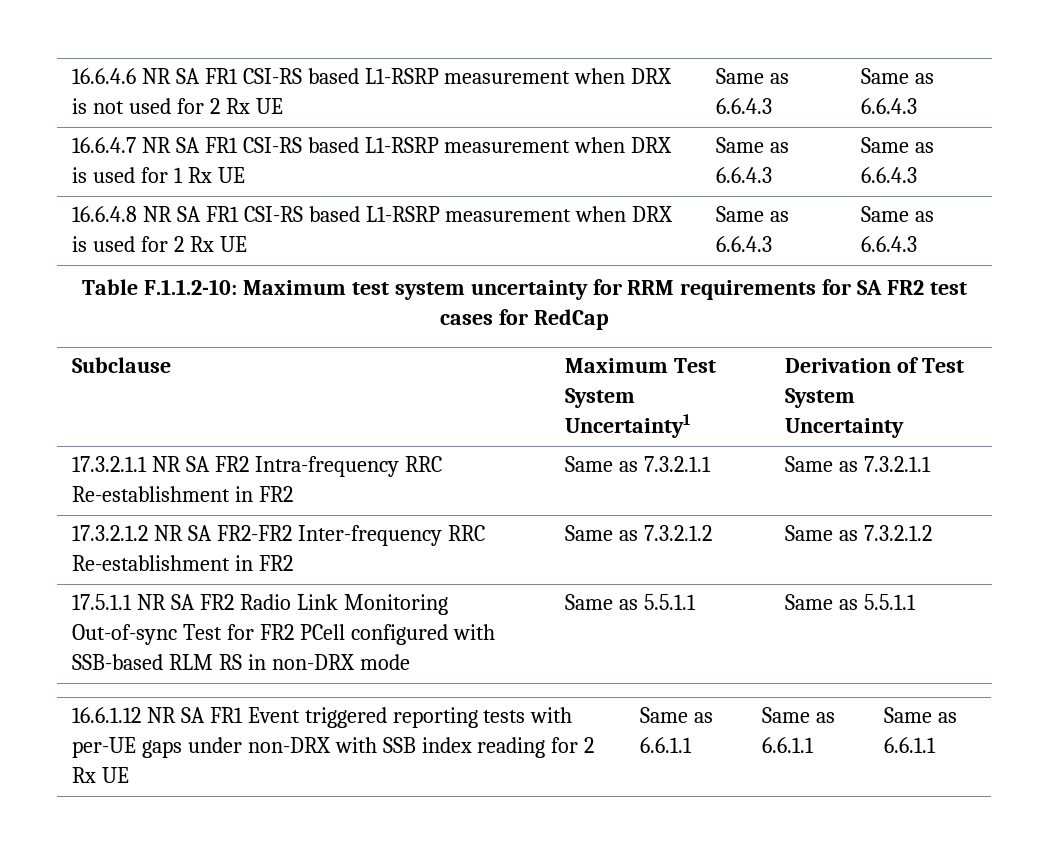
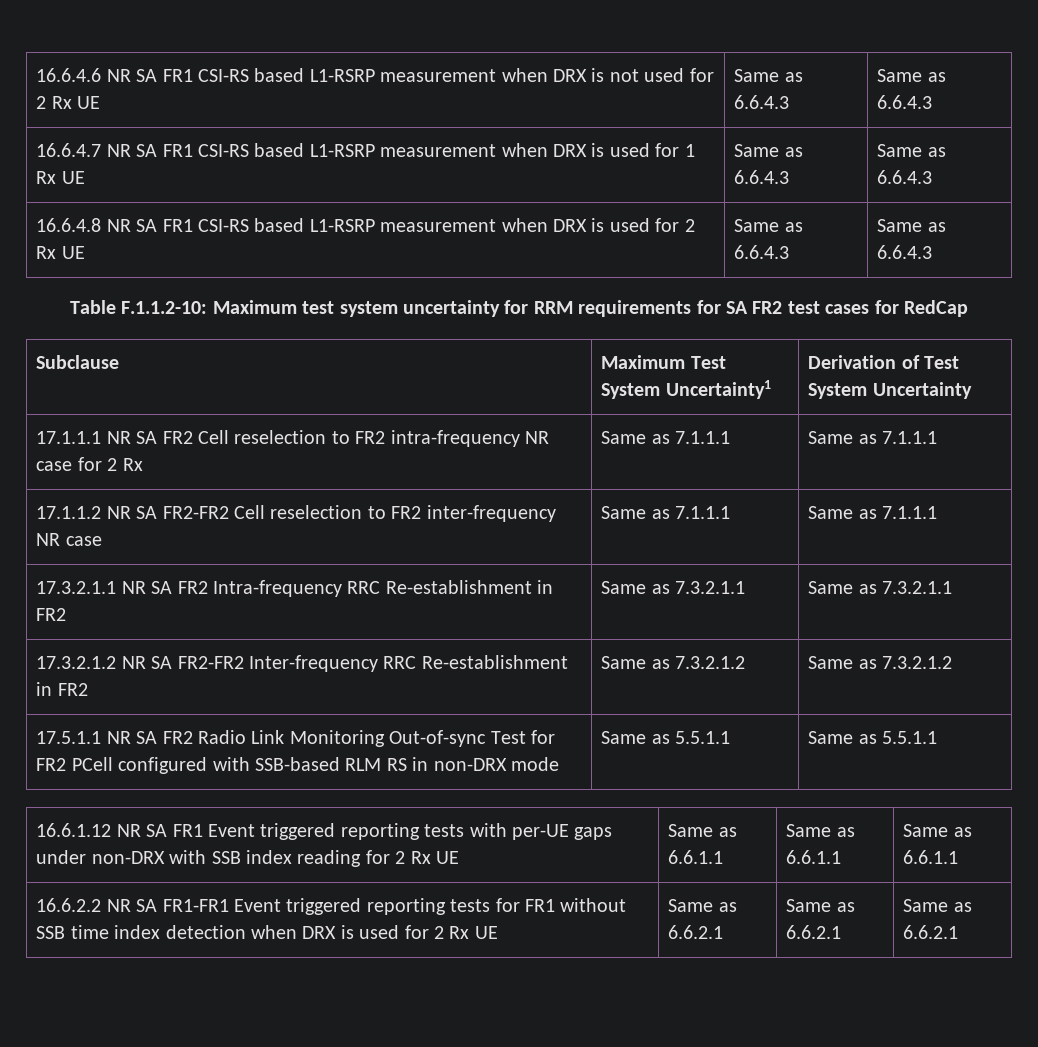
+ 17.1.1.1 NR SA FR2 Cell reselection to FR2 intra-frequency NR case for 2 Rx | Same as 7.1.1.1 | Same as 7.1.1.1
+ 17.1.1.2 NR SA FR2-FR2 Cell reselection to FR2 inter-frequency NR case | Same as 7.1.1.1 | Same as 7.1.1.1
+ 16.6.2.2 NR SA FR1-FR1 Event triggered reporting tests for FR1 without SSB time index detection when DRX is used for 2 Rx UE | Same as 6.6.2.1 | Same as 6.6.2.1 | Same as 6.6.2.1

